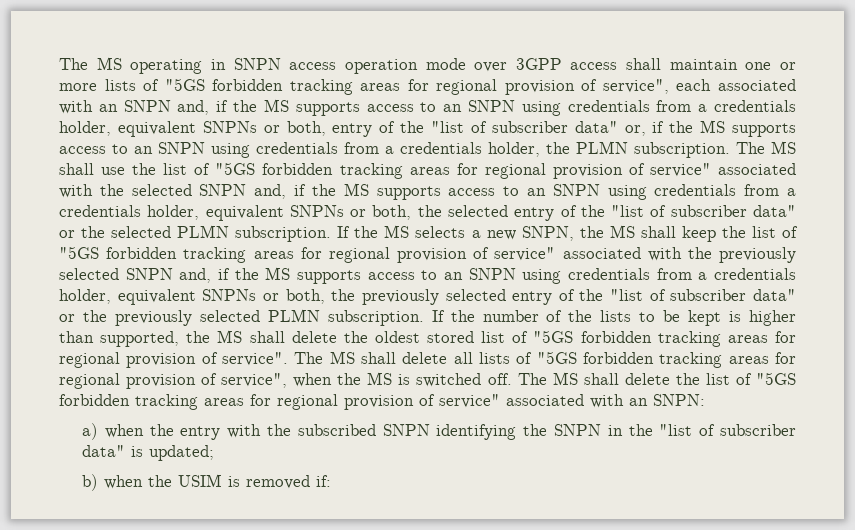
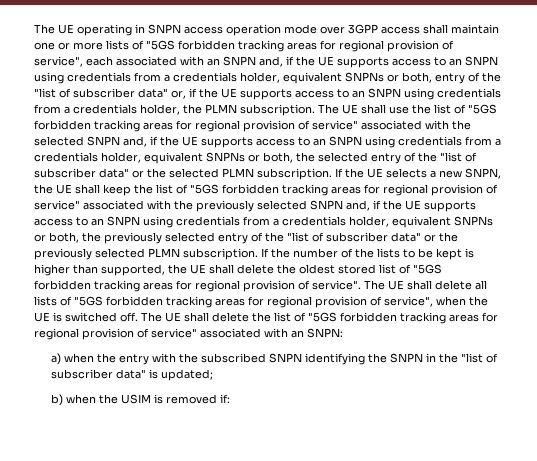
- The MS operating in SNPN access operation mode over 3GPP access shall maintain one or more lists of "5GS forbidden tracking areas for regional provision of service", each associated with an SNPN and, if the MS supports access to an SNPN using credentials from a credentials holder, equivalent SNPNs or both, entry of the "list of subscriber data" or, if the MS supports access to an SNPN using credentials from a credentials holder, the PLMN subscription.
+ The UE operating in SNPN access operation mode over 3GPP access shall maintain one or more lists of "5GS forbidden tracking areas for regional provision of service", each associated with an SNPN and, if the UE supports access to an SNPN using credentials from a credentials holder, equivalent SNPNs or both, entry of the "list of subscriber data" or, if the UE supports access to an SNPN using credentials from a credentials holder, the PLMN subscription.
- The MS shall use the list of "5GS forbidden tracking areas for regional provision of service" associated with the selected SNPN and, if the MS supports access to an SNPN using credentials from a credentials holder, equivalent SNPNs or both, the selected entry of the "list of subscriber data" or the selected PLMN subscription.
+ The UE shall use the list of "5GS forbidden tracking areas for regional provision of service" associated with the selected SNPN and, if the UE supports access to an SNPN using credentials from a credentials holder, equivalent SNPNs or both, the selected entry of the "list of subscriber data" or the selected PLMN subscription.
- If the MS selects a new SNPN, the MS shall keep the list of "5GS forbidden tracking areas for regional provision of service" associated with the previously selected SNPN and, if the MS supports access to an SNPN using credentials from a credentials holder, equivalent SNPNs or both, the previously selected entry of the "list of subscriber data" or the previously selected PLMN subscription.
+ If the UE selects a new SNPN, the UE shall keep the list of "5GS forbidden tracking areas for regional provision of service" associated with the previously selected SNPN and, if the UE supports access to an SNPN using credentials from a credentials holder, equivalent SNPNs or both, the previously selected entry of the "list of subscriber data" or the previously selected PLMN subscription.
- If the number of the lists to be kept is higher than supported, the MS shall delete the oldest stored list of "5GS forbidden tracking areas for regional provision of service".
+ If the number of the lists to be kept is higher than supported, the UE shall delete the oldest stored list of "5GS forbidden tracking areas for regional provision of service".
- The MS shall delete all lists of "5GS forbidden tracking areas for regional provision of service", when the MS is switched off.
+ The UE shall delete all lists of "5GS forbidden tracking areas for regional provision of service", when the UE is switched off.
- The MS shall delete the list of "5GS forbidden tracking areas for regional provision of service" associated with an SNPN:
+ The UE shall delete the list of "5GS forbidden tracking areas for regional provision of service" associated with an SNPN:

